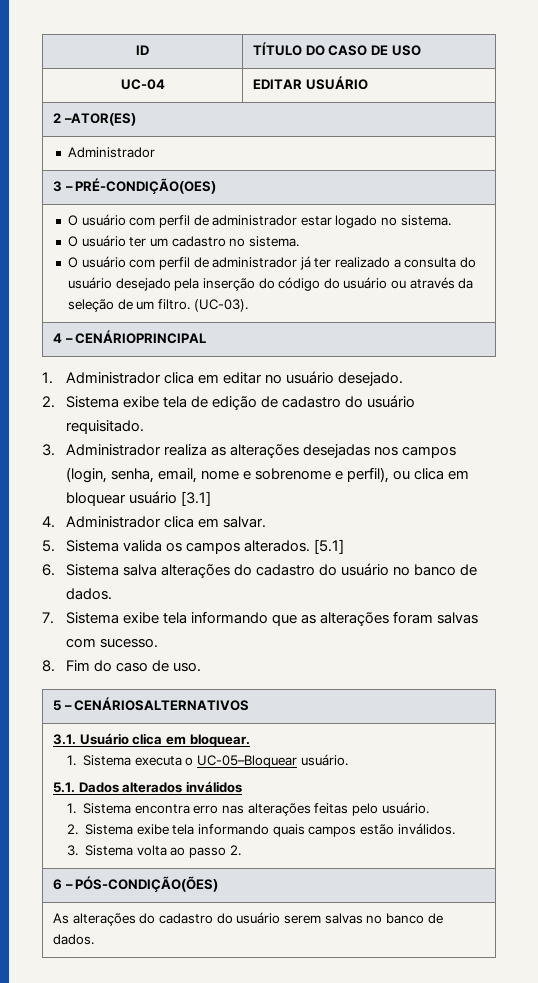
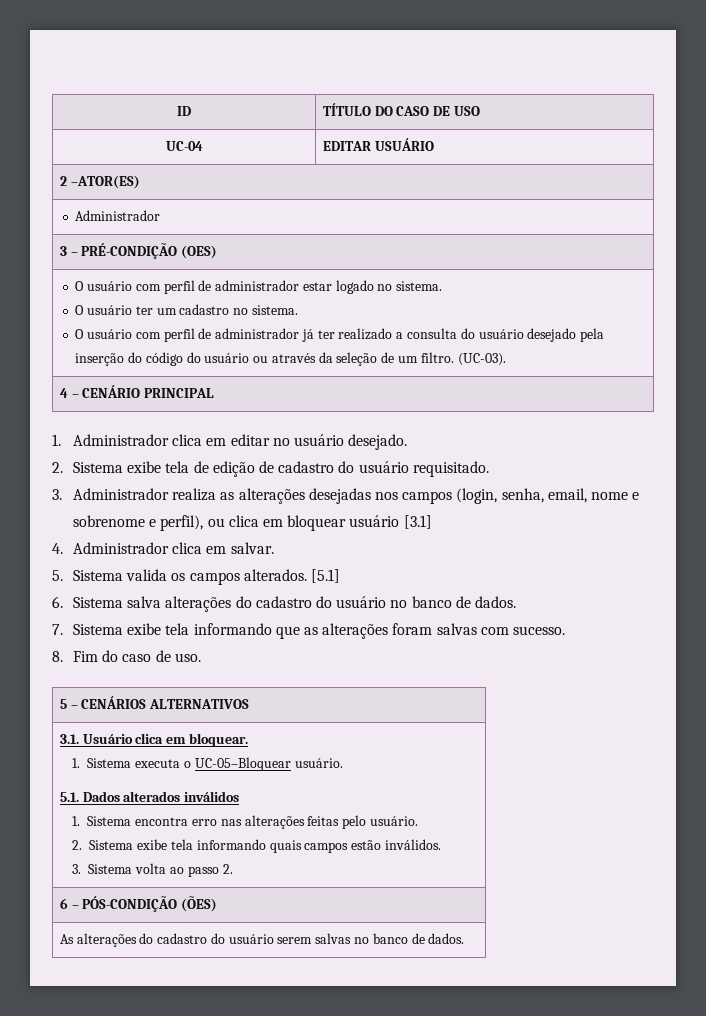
- 3 – PRÉ-CONDIÇÃO(OES)
+ 3 – PRÉ-CONDIÇÃO (OES)
- 4 – CENÁRIOPRINCIPAL
+ 4 – CENÁRIO PRINCIPAL
- 5 – CENÁRIOSALTERNATIVOS
+ 5 – CENÁRIOS ALTERNATIVOS
- 6 – PÓS-CONDIÇÃO(ÕES)
+ 6 – PÓS-CONDIÇÃO (ÕES)

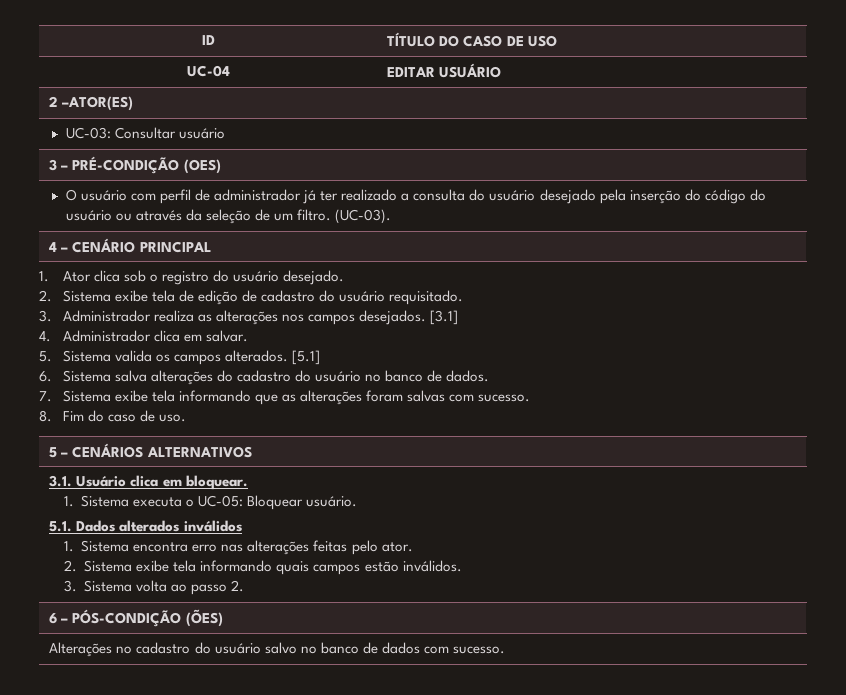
  2 –ATOR(ES)
- Administrador
+ UC-03: Consultar usuário
- O usuário com perfil de administrador estar logado no sistema.
- O usuário ter um cadastro no sistema.
- 1. Administrador clica em editar no usuário desejado.
+ 1. Ator clica sob o registro do usuário desejado.
- 3. Administrador realiza as alterações desejadas nos campos (login, senha, email, nome e sobrenome e perfil), ou clica em bloquear usuário [3.1]
+ 3. Administrador realiza as alterações nos campos desejados. [3.1]
  3.1. Usuário clica em bloquear.
- 1. Sistema executa o UC-05–Bloquear usuário.
+ 1. Sistema executa o UC-05: Bloquear usuário.
  5.1. Dados alterados inválidos
- 1. Sistema encontra erro nas alterações feitas pelo usuário.
+ 1. Sistema encontra erro nas alterações feitas pelo ator.
- As alterações do cadastro do usuário serem salvas no banco de dados.
+ Alterações no cadastro do usuário salvo no banco de dados com sucesso.

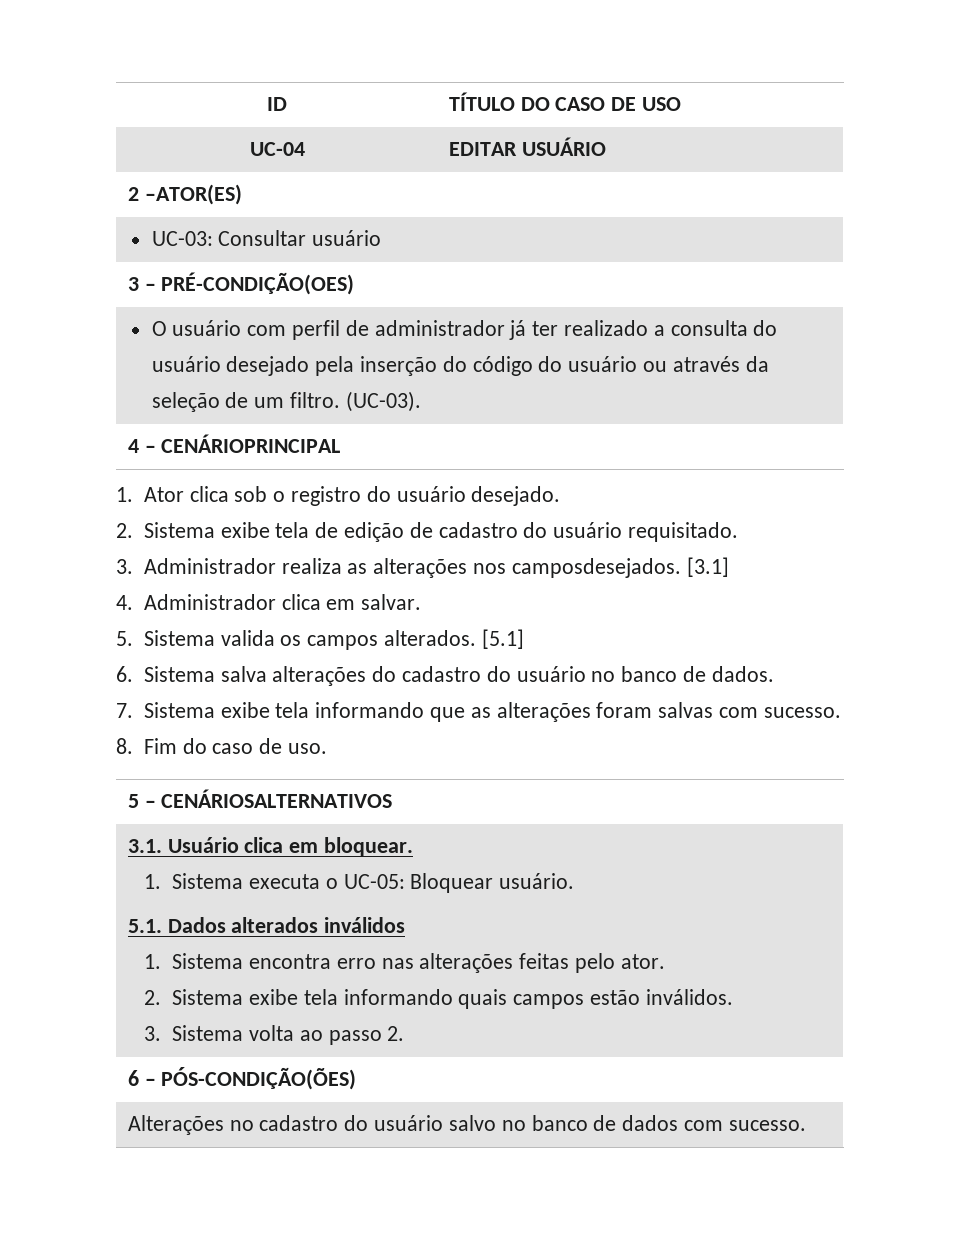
- 3 – PRÉ-CONDIÇÃO (OES)
+ 3 – PRÉ-CONDIÇÃO(OES)
- 4 – CENÁRIO PRINCIPAL
+ 4 – CENÁRIOPRINCIPAL
- 3. Administrador realiza as alterações nos campos desejados.
+ 3. Administrador realiza as alterações nos camposdesejados.
- 5 – CENÁRIOS ALTERNATIVOS
+ 5 – CENÁRIOSALTERNATIVOS
- 6 – PÓS-CONDIÇÃO (ÕES)
+ 6 – PÓS-CONDIÇÃO(ÕES)

